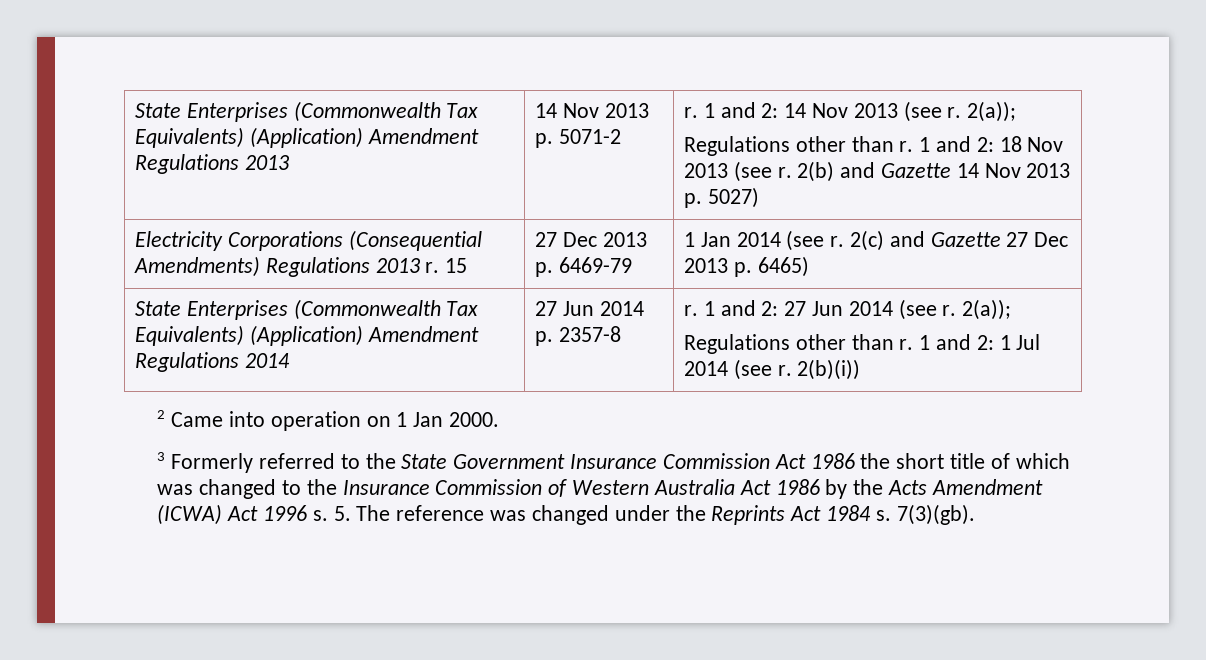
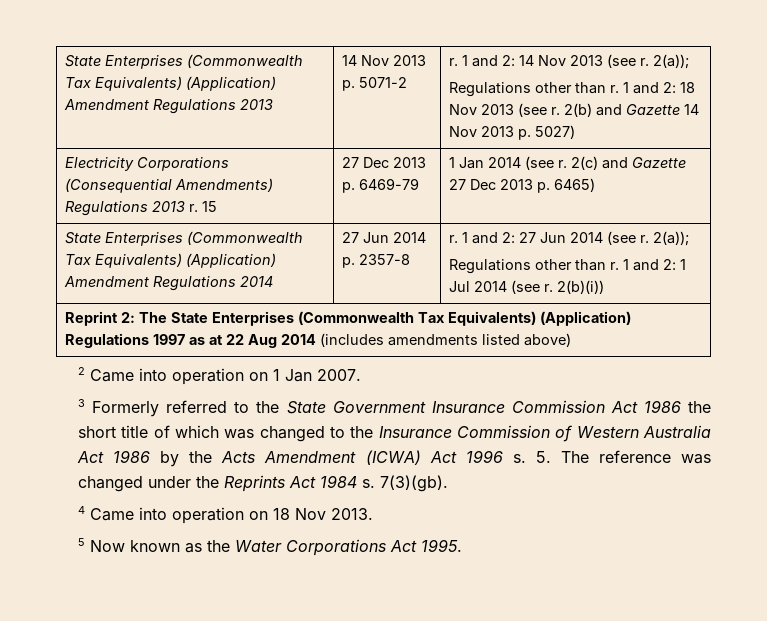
+ Reprint 2: The State Enterprises (Commonwealth Tax Equivalents) (Application) Regulations 1997 as at 22 Aug 2014 (includes amendments listed above)
- 2 Came into operation on 1 Jan 2000.
+ 2 Came into operation on 1 Jan 2007.
+ 4 Came into operation on 18 Nov 2013.
+ 5 Now known as the Water Corporations Act 1995.

